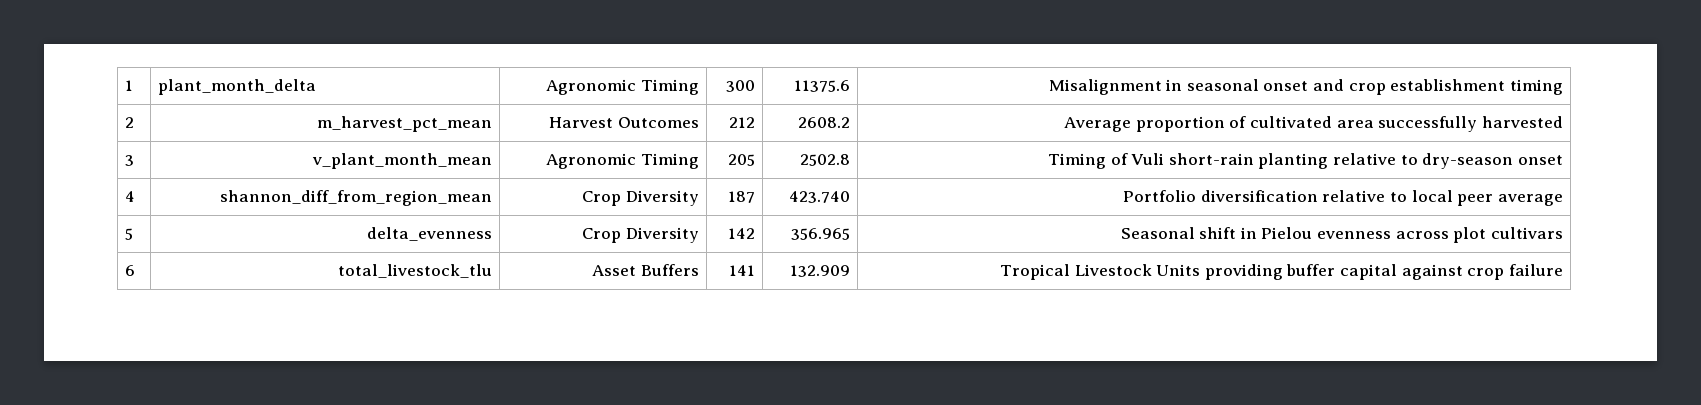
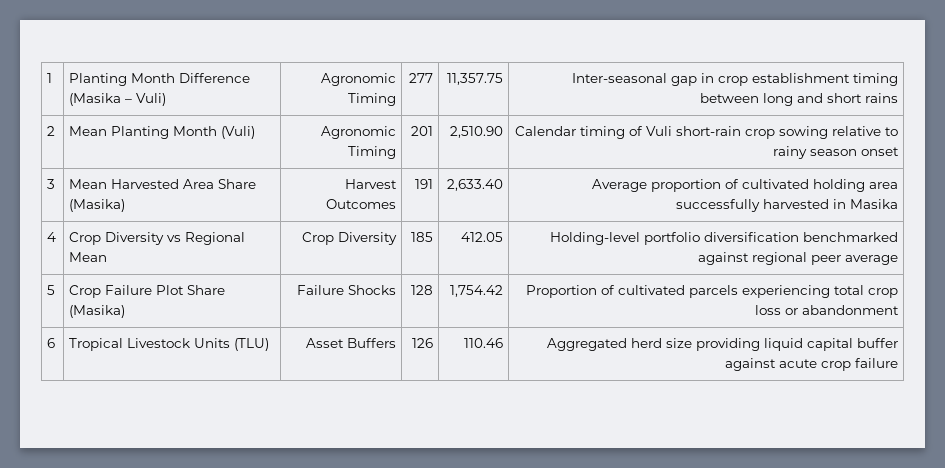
- 1 | plant_month_delta | Agronomic Timing | 300 | 11375.6 | Misalignment in seasonal onset and crop establishment timing
- 2 | m_harvest_pct_mean | Harvest Outcomes | 212 | 2608.2 | Average proportion of cultivated area successfully harvested
- 3 | v_plant_month_mean | Agronomic Timing | 205 | 2502.8 | Timing of Vuli short-rain planting relative to dry-season onset
- 4 | shannon_diff_from_region_mean | Crop Diversity | 187 | 423.740 | Portfolio diversification relative to local peer average
- 5 | delta_evenness | Crop Diversity | 142 | 356.965 | Seasonal shift in Pielou evenness across plot cultivars
- 6 | total_livestock_tlu | Asset Buffers | 141 | 132.909 | Tropical Livestock Units providing buffer capital against crop failure
+ 1 | Planting Month Difference (Masika – Vuli) | Agronomic Timing | 277 | 11,357.75 | Inter-seasonal gap in crop establishment timing between long and short rains
+ 2 | Mean Planting Month (Vuli) | Agronomic Timing | 201 | 2,510.90 | Calendar timing of Vuli short-rain crop sowing relative to rainy season onset
+ 3 | Mean Harvested Area Share (Masika) | Harvest Outcomes | 191 | 2,633.40 | Average proportion of cultivated holding area successfully harvested in Masika
+ 4 | Crop Diversity vs Regional Mean | Crop Diversity | 185 | 412.05 | Holding-level portfolio diversification benchmarked against regional peer average
+ 5 | Crop Failure Plot Share (Masika) | Failure Shocks | 128 | 1,754.42 | Proportion of cultivated parcels experiencing total crop loss or abandonment
+ 6 | Tropical Livestock Units (TLU) | Asset Buffers | 126 | 110.46 | Aggregated herd size providing liquid capital buffer against acute crop failure

